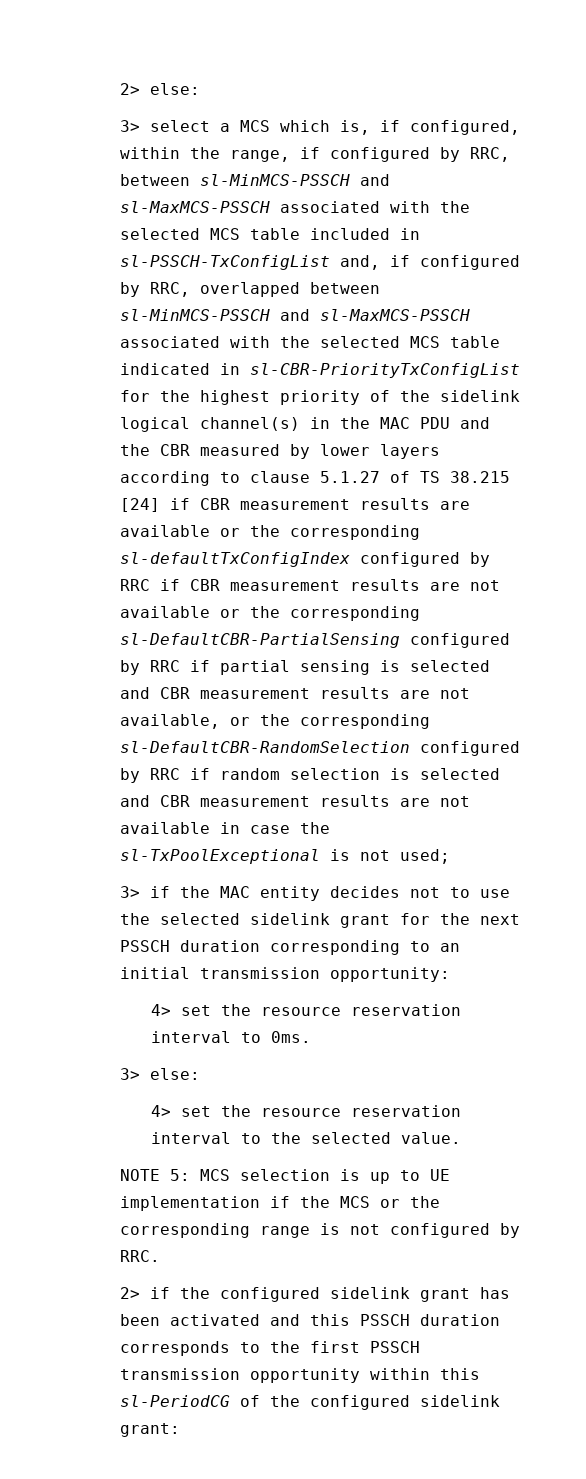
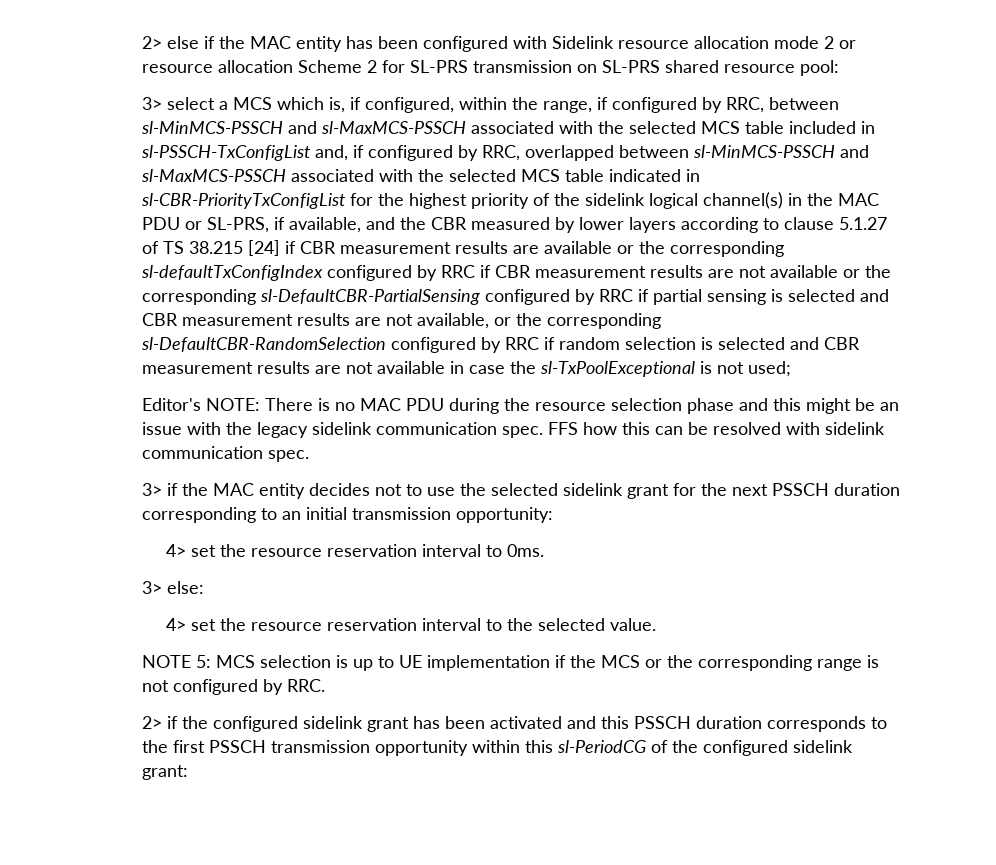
- 2> else:
+ 2> else if the MAC entity has been configured with Sidelink resource allocation mode 2 or resource allocation Scheme 2 for SL-PRS transmission on SL-PRS shared resource pool:
- 3> select a MCS which is, if configured, within the range, if configured by RRC, between sl-MinMCS-PSSCH and sl-MaxMCS-PSSCH associated with the selected MCS table included in sl-PSSCH-TxConfigList and, if configured by RRC, overlapped between sl-MinMCS-PSSCH and sl-MaxMCS-PSSCH associated with the selected MCS table indicated in sl-CBR-PriorityTxConfigList for the highest priority of the sidelink logical channel(s) in the MAC PDU and the CBR measured by lower layers according to clause 5.1.27 of TS 38.215 [24] if CBR measurement results are available or the corresponding sl-defaultTxConfigIndex configured by RRC if CBR measurement results are not available or the corresponding sl-DefaultCBR-PartialSensing configured by RRC if partial sensing is selected and CBR measurement results are not available, or the corresponding sl-DefaultCBR-RandomSelection configured by RRC if random selection is selected and CBR measurement results are not available in case the sl-TxPoolExceptional is not used;
+ 3> select a MCS which is, if configured, within the range, if configured by RRC, between sl-MinMCS-PSSCH and sl-MaxMCS-PSSCH associated with the selected MCS table included in sl-PSSCH-TxConfigList and, if configured by RRC, overlapped between sl-MinMCS-PSSCH and sl-MaxMCS-PSSCH associated with the selected MCS table indicated in sl-CBR-PriorityTxConfigList for the highest priority of the sidelink logical channel(s) in the MAC PDU or SL-PRS, if available, and the CBR measured by lower layers according to clause 5.1.27 of TS 38.215 [24] if CBR measurement results are available or the corresponding sl-defaultTxConfigIndex configured by RRC if CBR measurement results are not available or the corresponding sl-DefaultCBR-PartialSensing configured by RRC if partial sensing is selected and CBR measurement results are not available, or the corresponding sl-DefaultCBR-RandomSelection configured by RRC if random selection is selected and CBR measurement results are not available in case the sl-TxPoolExceptional is not used;
+ Editor's NOTE: There is no MAC PDU during the resource selection phase and this might be an issue with the legacy sidelink communication spec. FFS how this can be resolved with sidelink communication spec.

